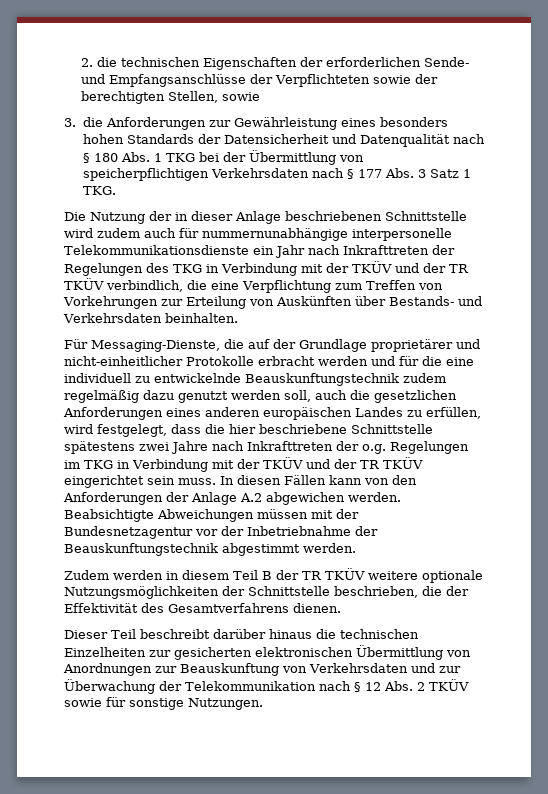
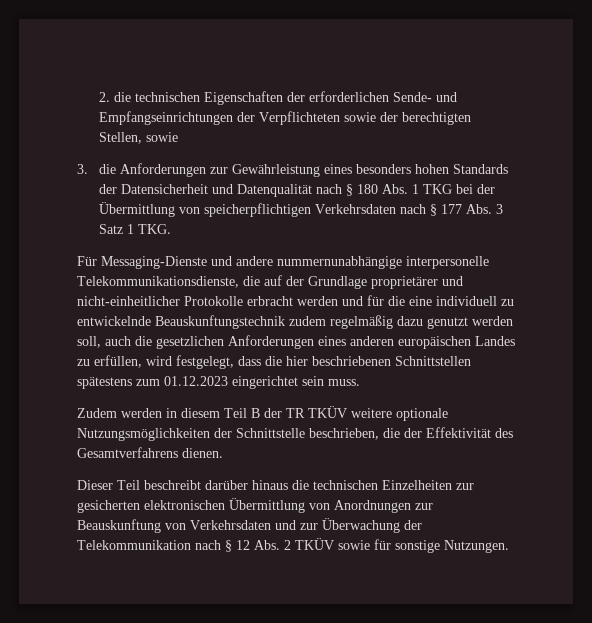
- 2. die technischen Eigenschaften der erforderlichen Sende- und Empfangsanschlüsse der Verpflichteten sowie der berechtigten Stellen, sowie
+ 2. die technischen Eigenschaften der erforderlichen Sende- und Empfangseinrichtungen der Verpflichteten sowie der berechtigten Stellen, sowie
- Die Nutzung der in dieser Anlage beschriebenen Schnittstelle wird zudem auch für nummernunabhängige interpersonelle Telekommunikationsdienste ein Jahr nach Inkrafttreten der Regelungen des TKG in Verbindung mit der TKÜV und der TR TKÜV verbindlich, die eine Verpflichtung zum Treffen von Vorkehrungen zur Erteilung von Auskünften über Bestands- und Verkehrsdaten beinhalten.
- Für Messaging-Dienste, die auf der Grundlage proprietärer und nicht-einheitlicher Protokolle erbracht werden und für die eine individuell zu entwickelnde Beauskunftungstechnik zudem regelmäßig dazu genutzt werden soll, auch die gesetzlichen Anforderungen eines anderen europäischen Landes zu erfüllen, wird festgelegt, dass die hier beschriebene Schnittstelle spätestens zwei Jahre nach Inkrafttreten der o.g. Regelungen im TKG in Verbindung mit der TKÜV und der TR TKÜV eingerichtet sein muss. In diesen Fällen kann von den Anforderungen der Anlage A.2 abgewichen werden. Beabsichtigte Abweichungen müssen mit der Bundesnetzagentur vor der Inbetriebnahme der Beauskunftungstechnik abgestimmt werden.
+ Für Messaging-Dienste und andere nummernunabhängige interpersonelle Telekommunikationsdienste, die auf der Grundlage proprietärer und nicht-einheitlicher Protokolle erbracht werden und für die eine individuell zu entwickelnde Beauskunftungstechnik zudem regelmäßig dazu genutzt werden soll, auch die gesetzlichen Anforderungen eines anderen europäischen Landes zu erfüllen, wird festgelegt, dass die hier beschriebenen Schnittstellen spätestens zum 01.12.2023 eingerichtet sein muss.

